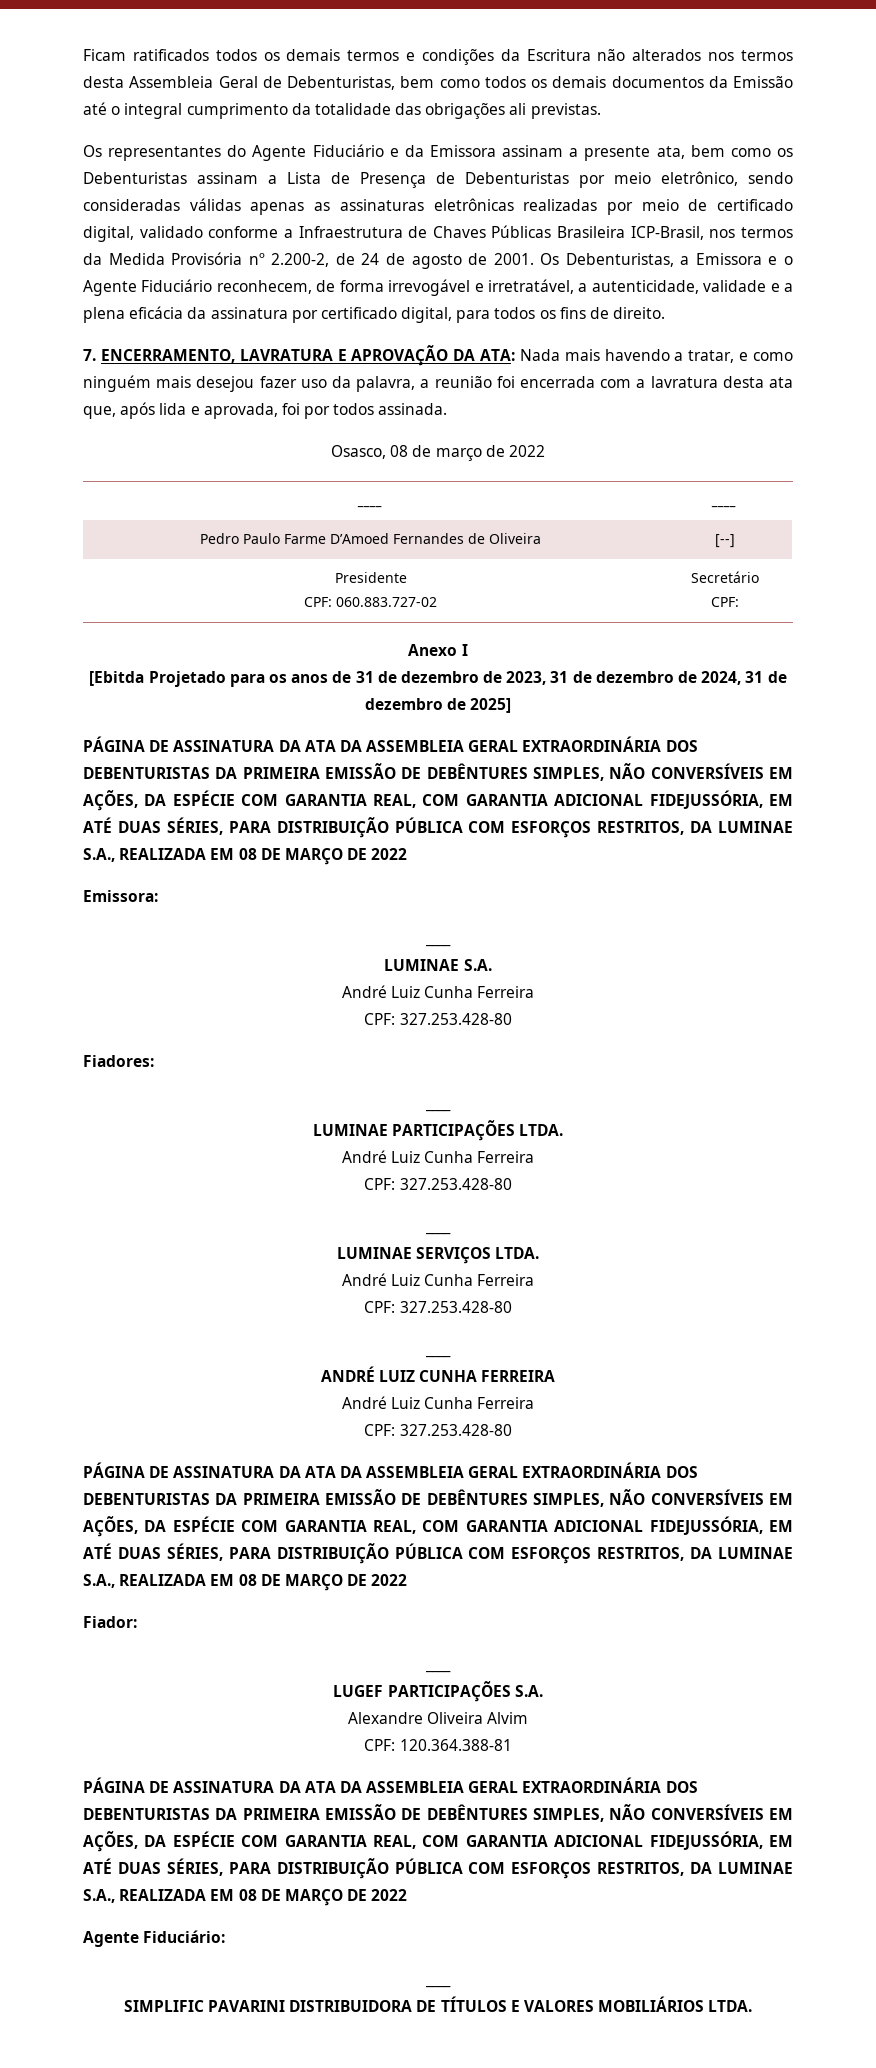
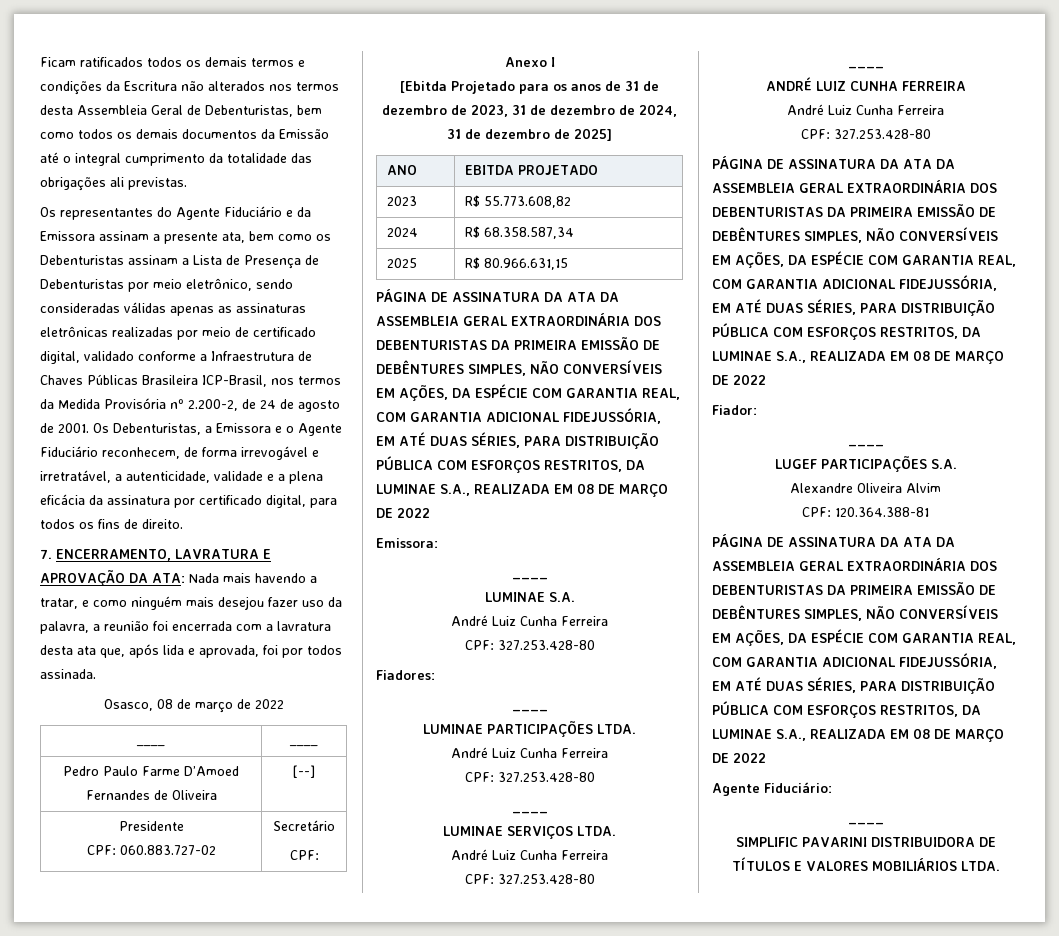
+ ANO | EBITDA PROJETADO
+ 2023 | R$ 55.773.608,82
+ 2024 | R$ 68.358.587,34
+ 2025 | R$ 80.966.631,15

